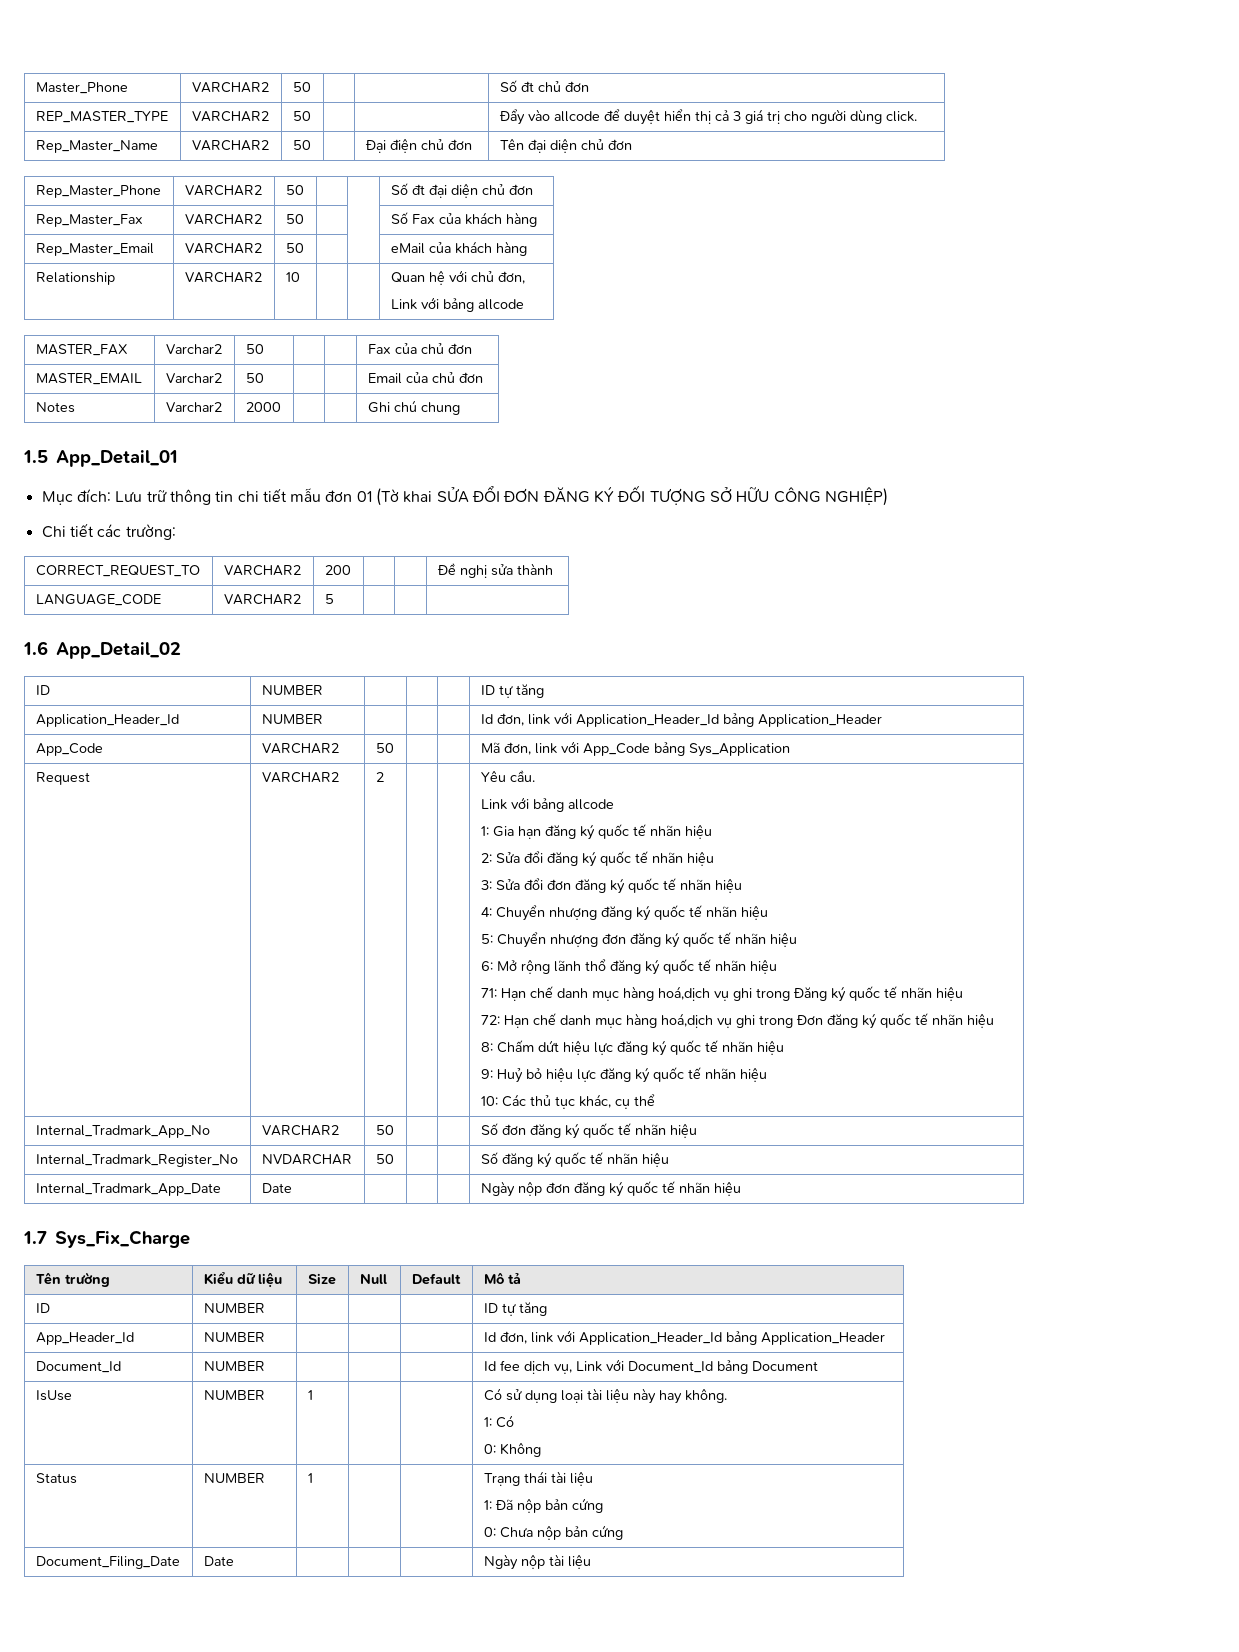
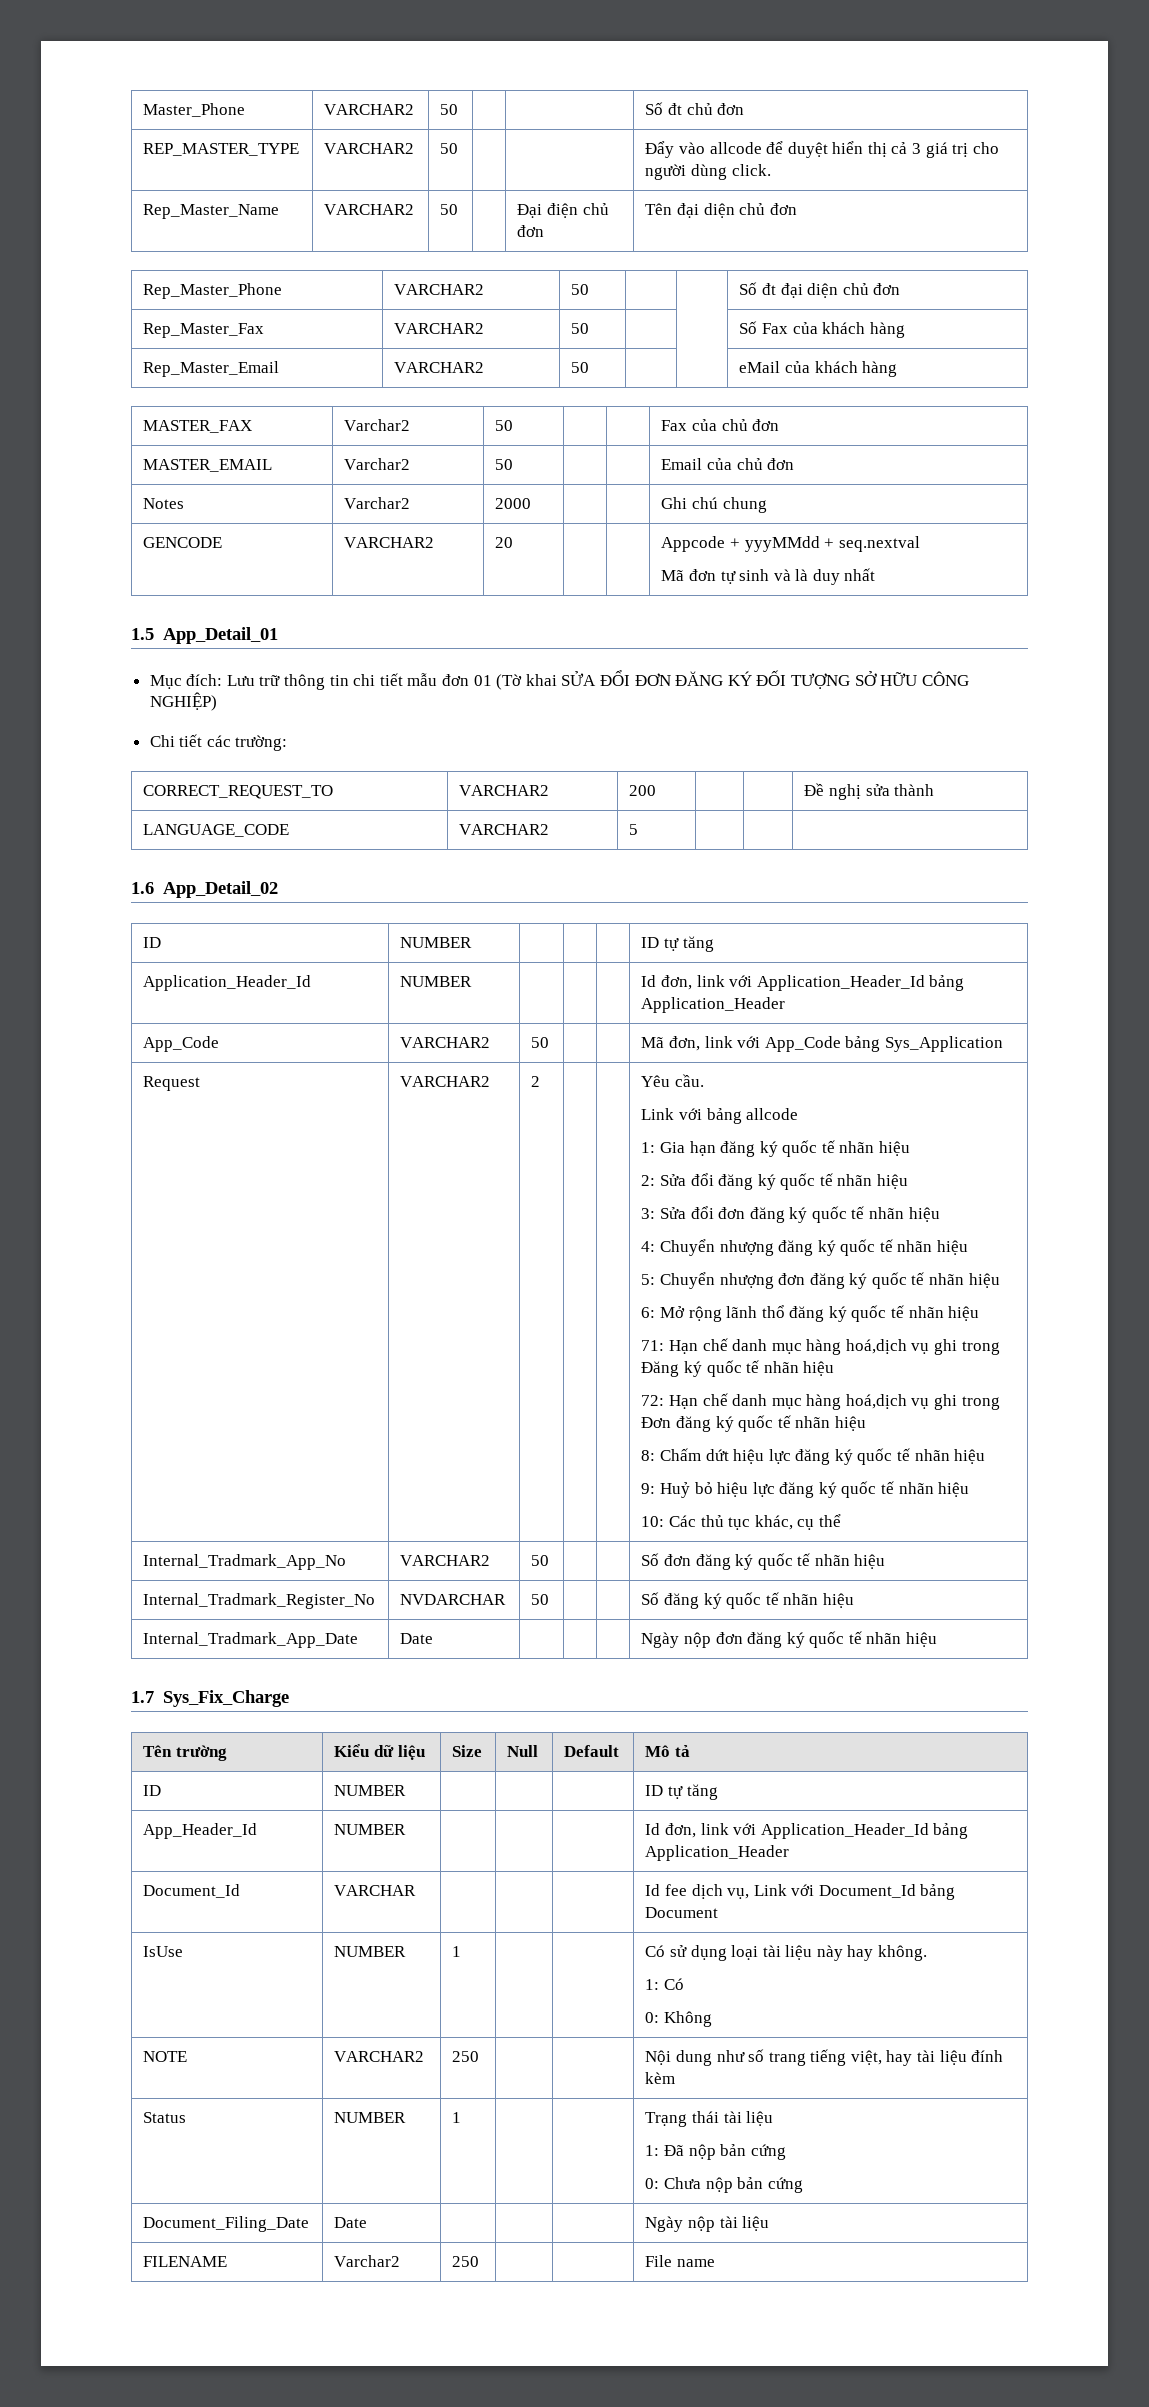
- Relationship | VARCHAR2 | 10 | | | Quan hệ với chủ đơn,
- Link với bảng allcode
+ GENCODE | VARCHAR2 | 20 | | | Appcode + yyyMMdd + seq.nextval
+ Mã đơn tự sinh và là duy nhất
- Document_Id | NUMBER | | | | Id fee dịch vụ, Link với Document_Id bảng Document
+ Document_Id | VARCHAR | | | | Id fee dịch vụ, Link với Document_Id bảng Document
+ NOTE | VARCHAR2 | 250 | | | Nội dung như số trang tiếng việt, hay tài liệu đính kèm
+ FILENAME | Varchar2 | 250 | | | File name

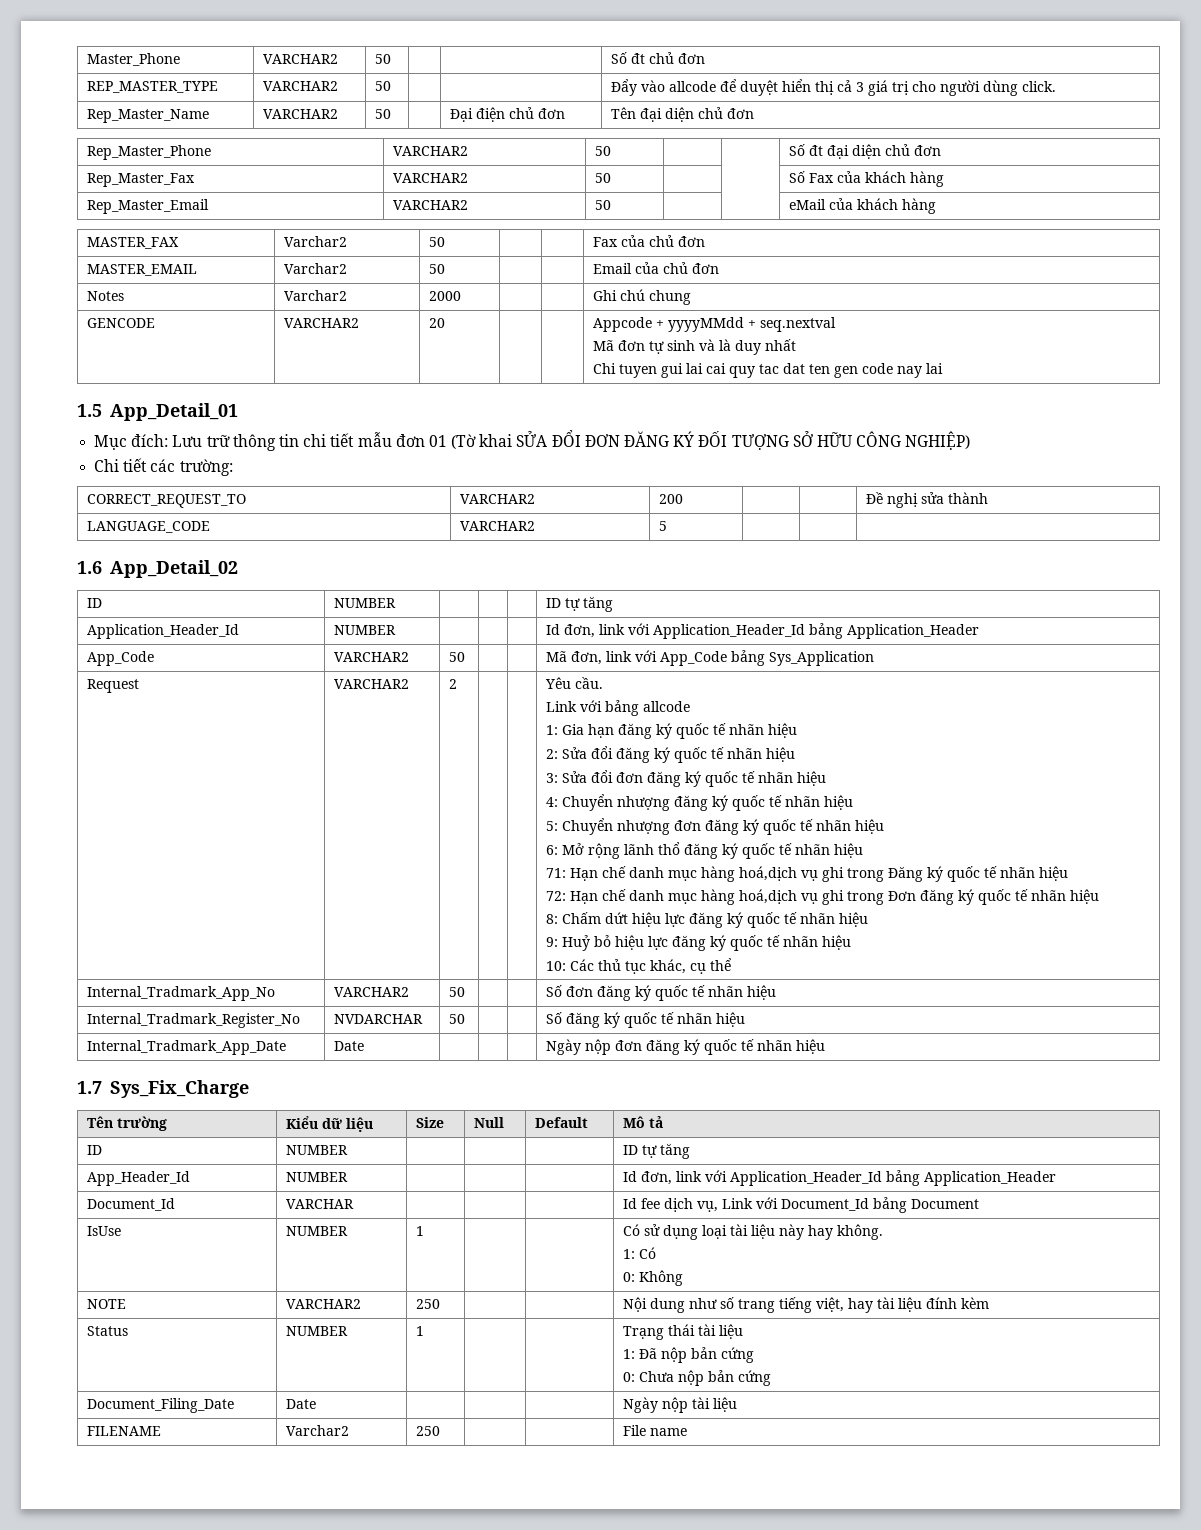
- GENCODE | VARCHAR2 | 20 | | | Appcode + yyyMMdd + seq.nextval
+ GENCODE | VARCHAR2 | 20 | | | Appcode + yyyyMMdd + seq.nextval
  Mã đơn tự sinh và là duy nhất
+ Chi tuyen gui lai cai quy tac dat ten gen code nay lai

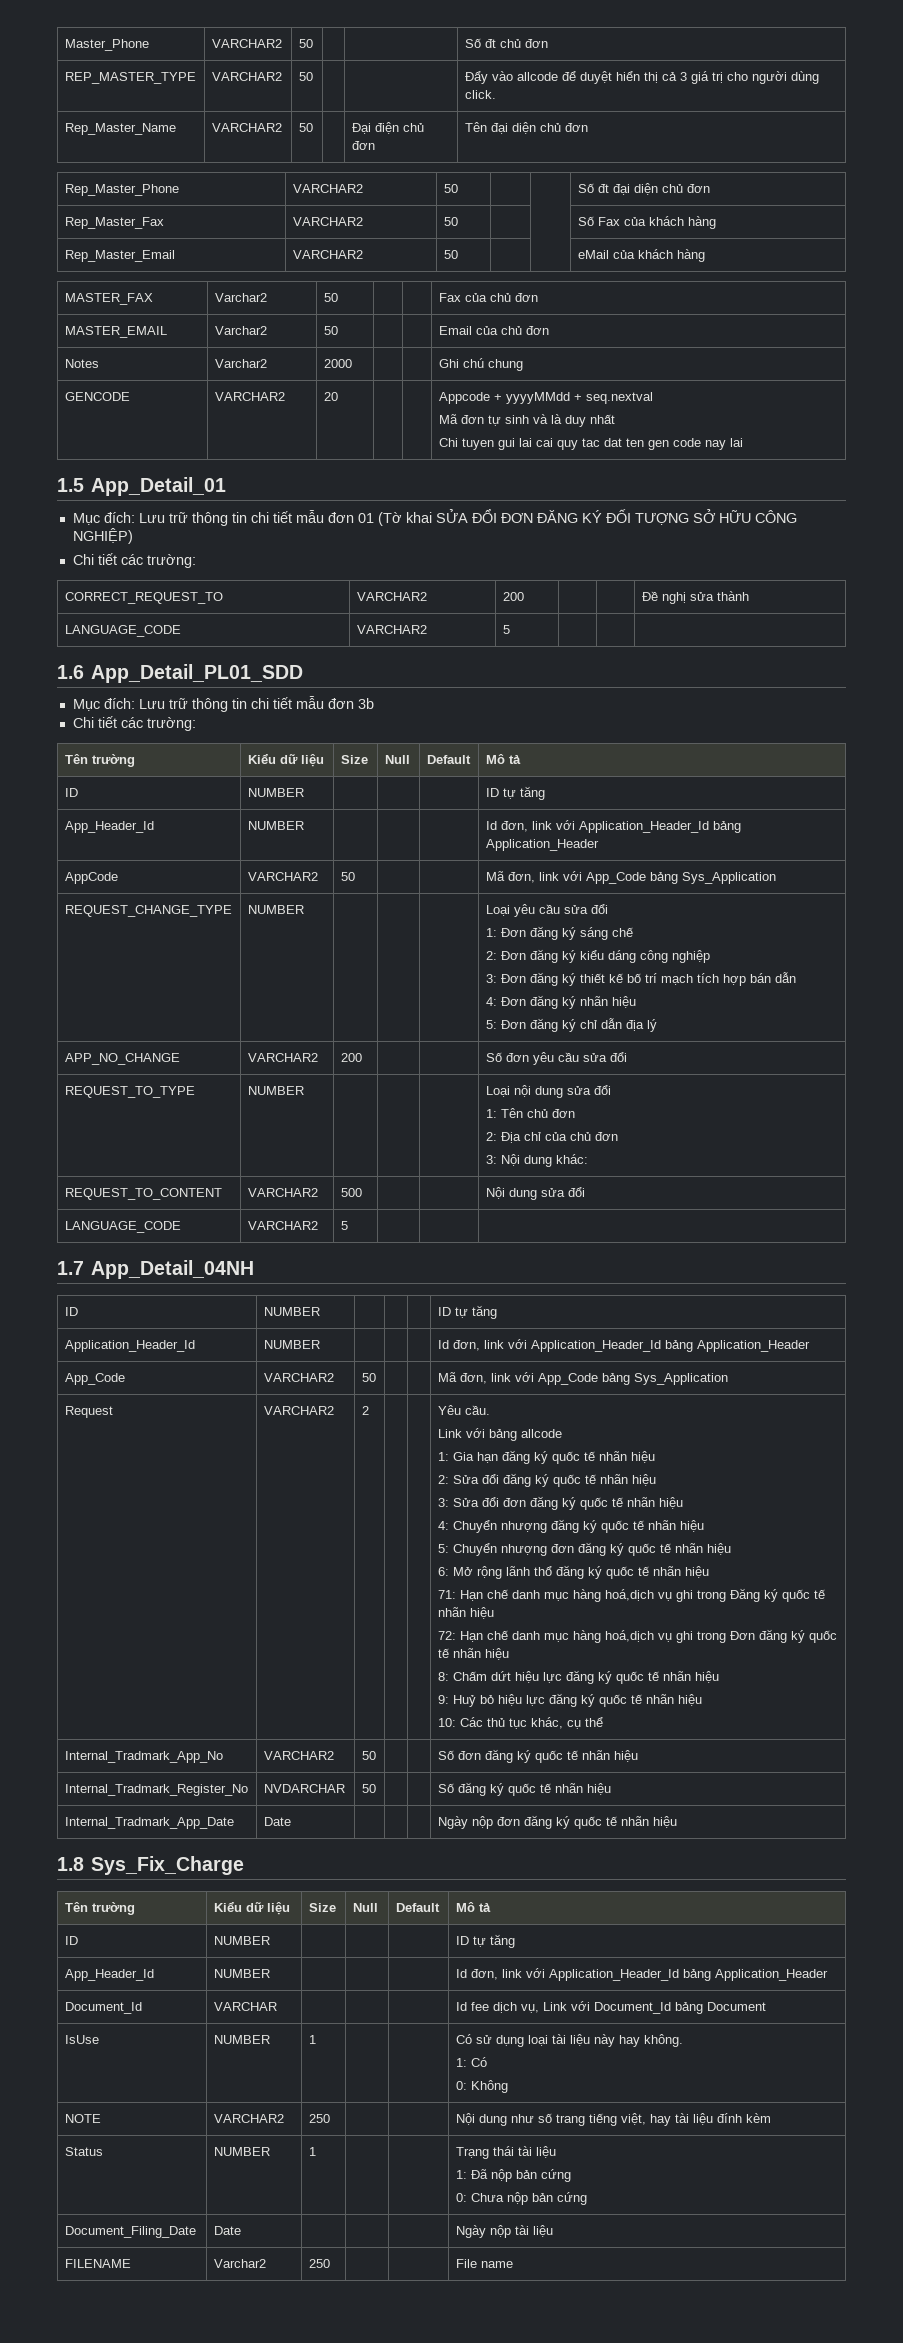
- 1.6 App_Detail_02
+ 1.6 App_Detail_PL01_SDD
+ Mục đích: Lưu trữ thông tin chi tiết mẫu đơn 3b
+ Chi tiết các trường:
+ Tên trường | Kiểu dữ liệu | Size | Null | Default | Mô tả
+ ID | NUMBER | | | | ID tự tăng
+ App_Header_Id | NUMBER | | | | Id đơn, link với Application_Header_Id bảng Application_Header
+ AppCode | VARCHAR2 | 50 | | | Mã đơn, link với App_Code bảng Sys_Application
+ REQUEST_CHANGE_TYPE | NUMBER | | | | Loại yêu cầu sửa đổi
+ 1: Đơn đăng ký sáng chế
+ 2: Đơn đăng ký kiểu dáng công nghiệp
+ 3: Đơn đăng ký thiết kế bố trí mạch tích hợp bán dẫn
+ 4: Đơn đăng ký nhãn hiệu
+ 5: Đơn đăng ký chỉ dẫn địa lý
+ APP_NO_CHANGE | VARCHAR2 | 200 | | | Số đơn yêu cầu sửa đổi
+ REQUEST_TO_TYPE | NUMBER | | | | Loại nội dung sửa đổi
+ 1: Tên chủ đơn
+ 2: Địa chỉ của chủ đơn
+ 3: Nội dung khác:
+ REQUEST_TO_CONTENT | VARCHAR2 | 500 | | | Nội dung sửa đổi
+ LANGUAGE_CODE | VARCHAR2 | 5 | | |
+ 1.7 App_Detail_04NH
- 1.7 Sys_Fix_Charge
+ 1.8 Sys_Fix_Charge

